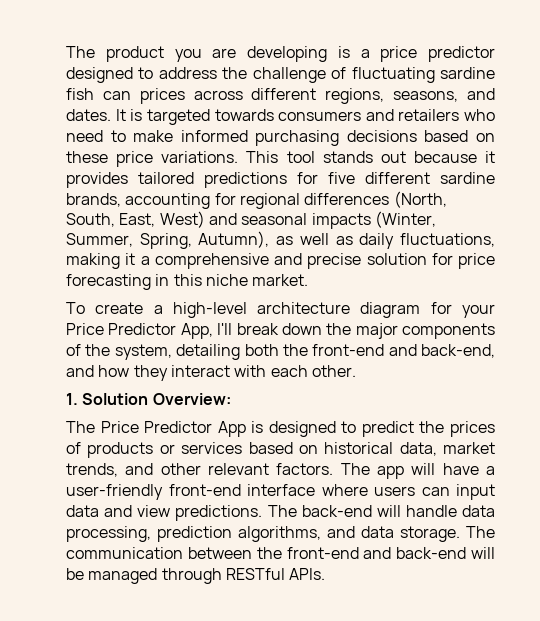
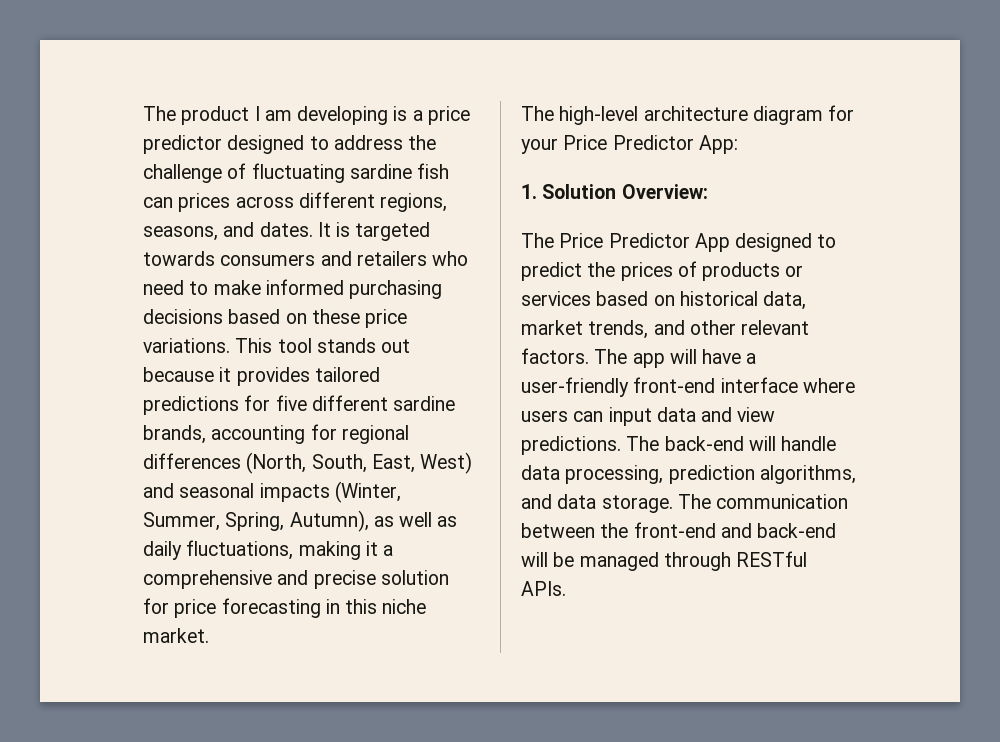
- The product you are developing is a price predictor designed to address the challenge of fluctuating sardine fish can prices across different regions, seasons, and dates.
+ The product I am developing is a price predictor designed to address the challenge of fluctuating sardine fish can prices across different regions, seasons, and dates.
- To create a high-level architecture diagram for your Price Predictor App, I'll break down the major components of the system, detailing both the front-end and back-end, and how they interact with each other.
+ The high-level architecture diagram for your Price Predictor App:
- The Price Predictor App is designed to predict the prices of products or services based on historical data, market trends, and other relevant factors.
+ The Price Predictor App designed to predict the prices of products or services based on historical data, market trends, and other relevant factors.

